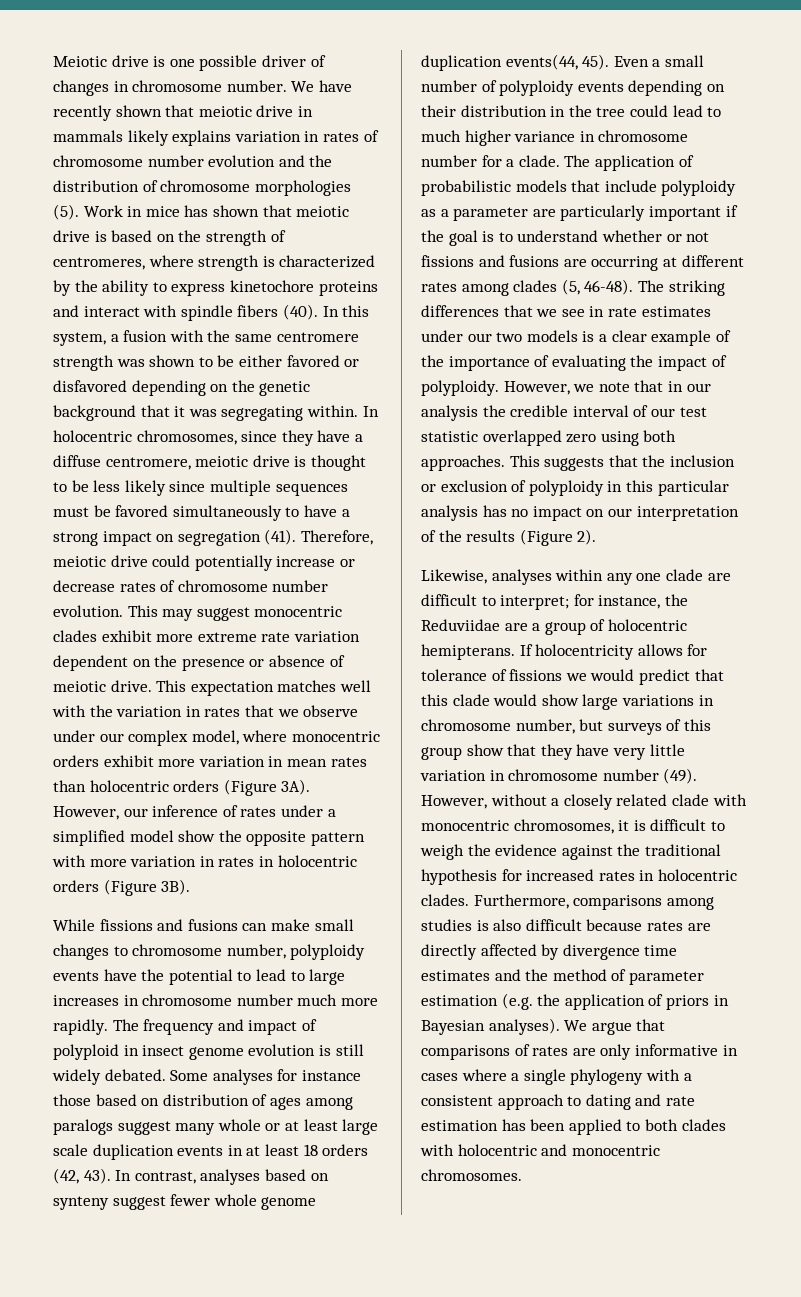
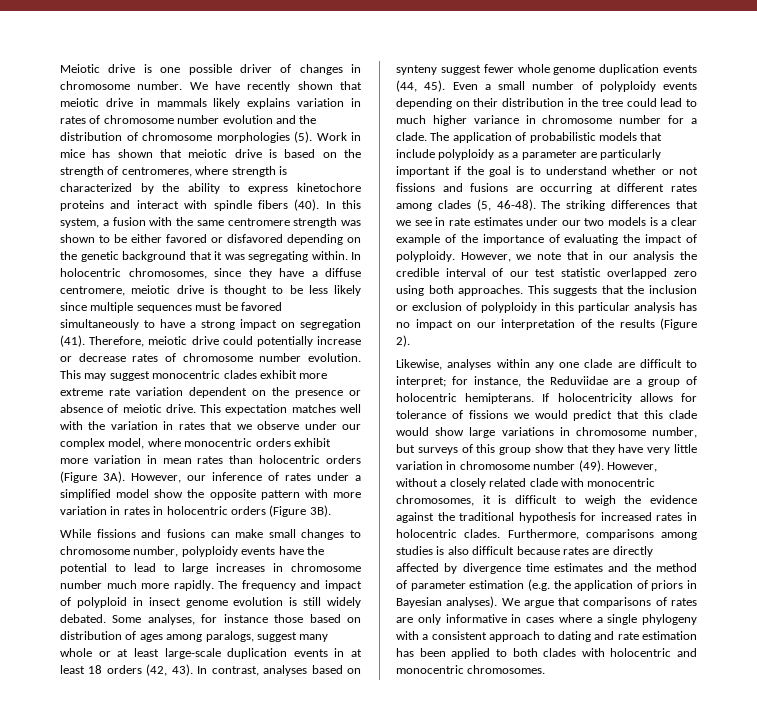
- Some analyses for instance those based on distribution of ages among paralogs suggest many whole or at least large scale duplication events in at least 18 orders (42, 43).
+ Some analyses, for instance those based on distribution of ages among paralogs, suggest many whole or at least large-scale duplication events in at least 18 orders (42, 43).
- In contrast, analyses based on synteny suggest fewer whole genome duplication events(44, 45).
+ In contrast, analyses based on synteny suggest fewer whole genome duplication events (44, 45).

